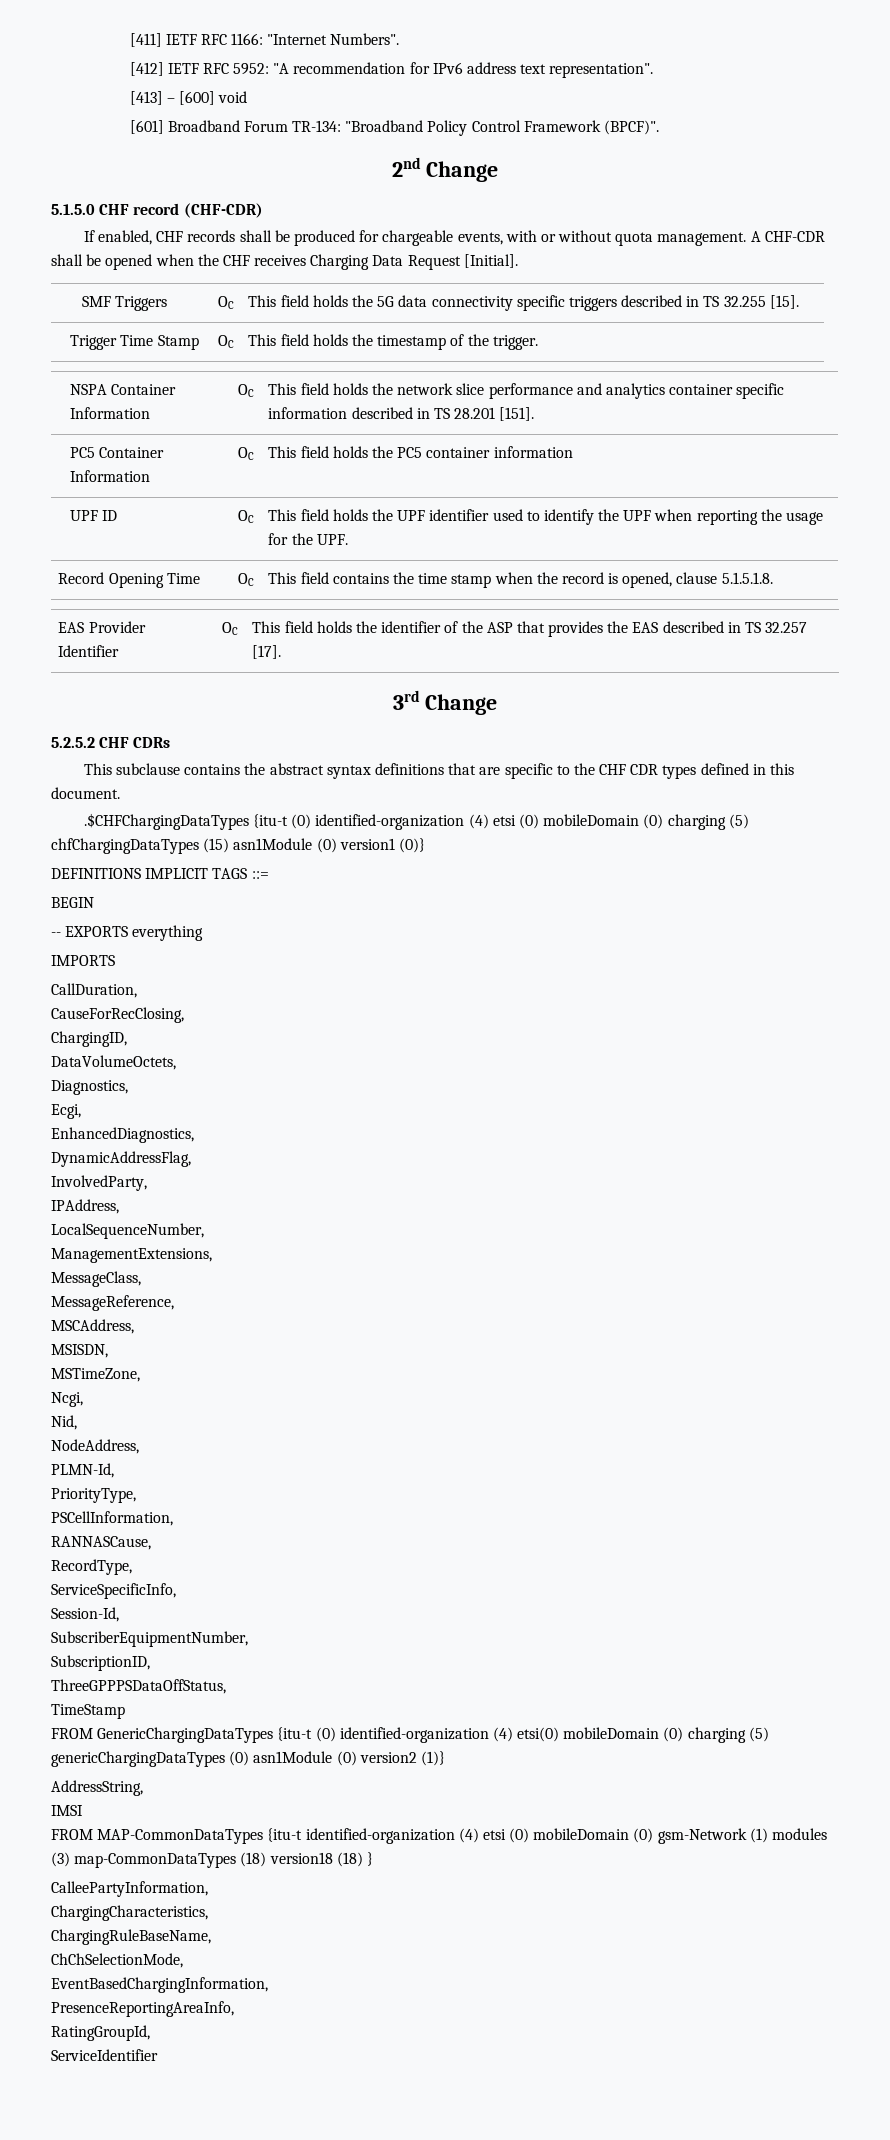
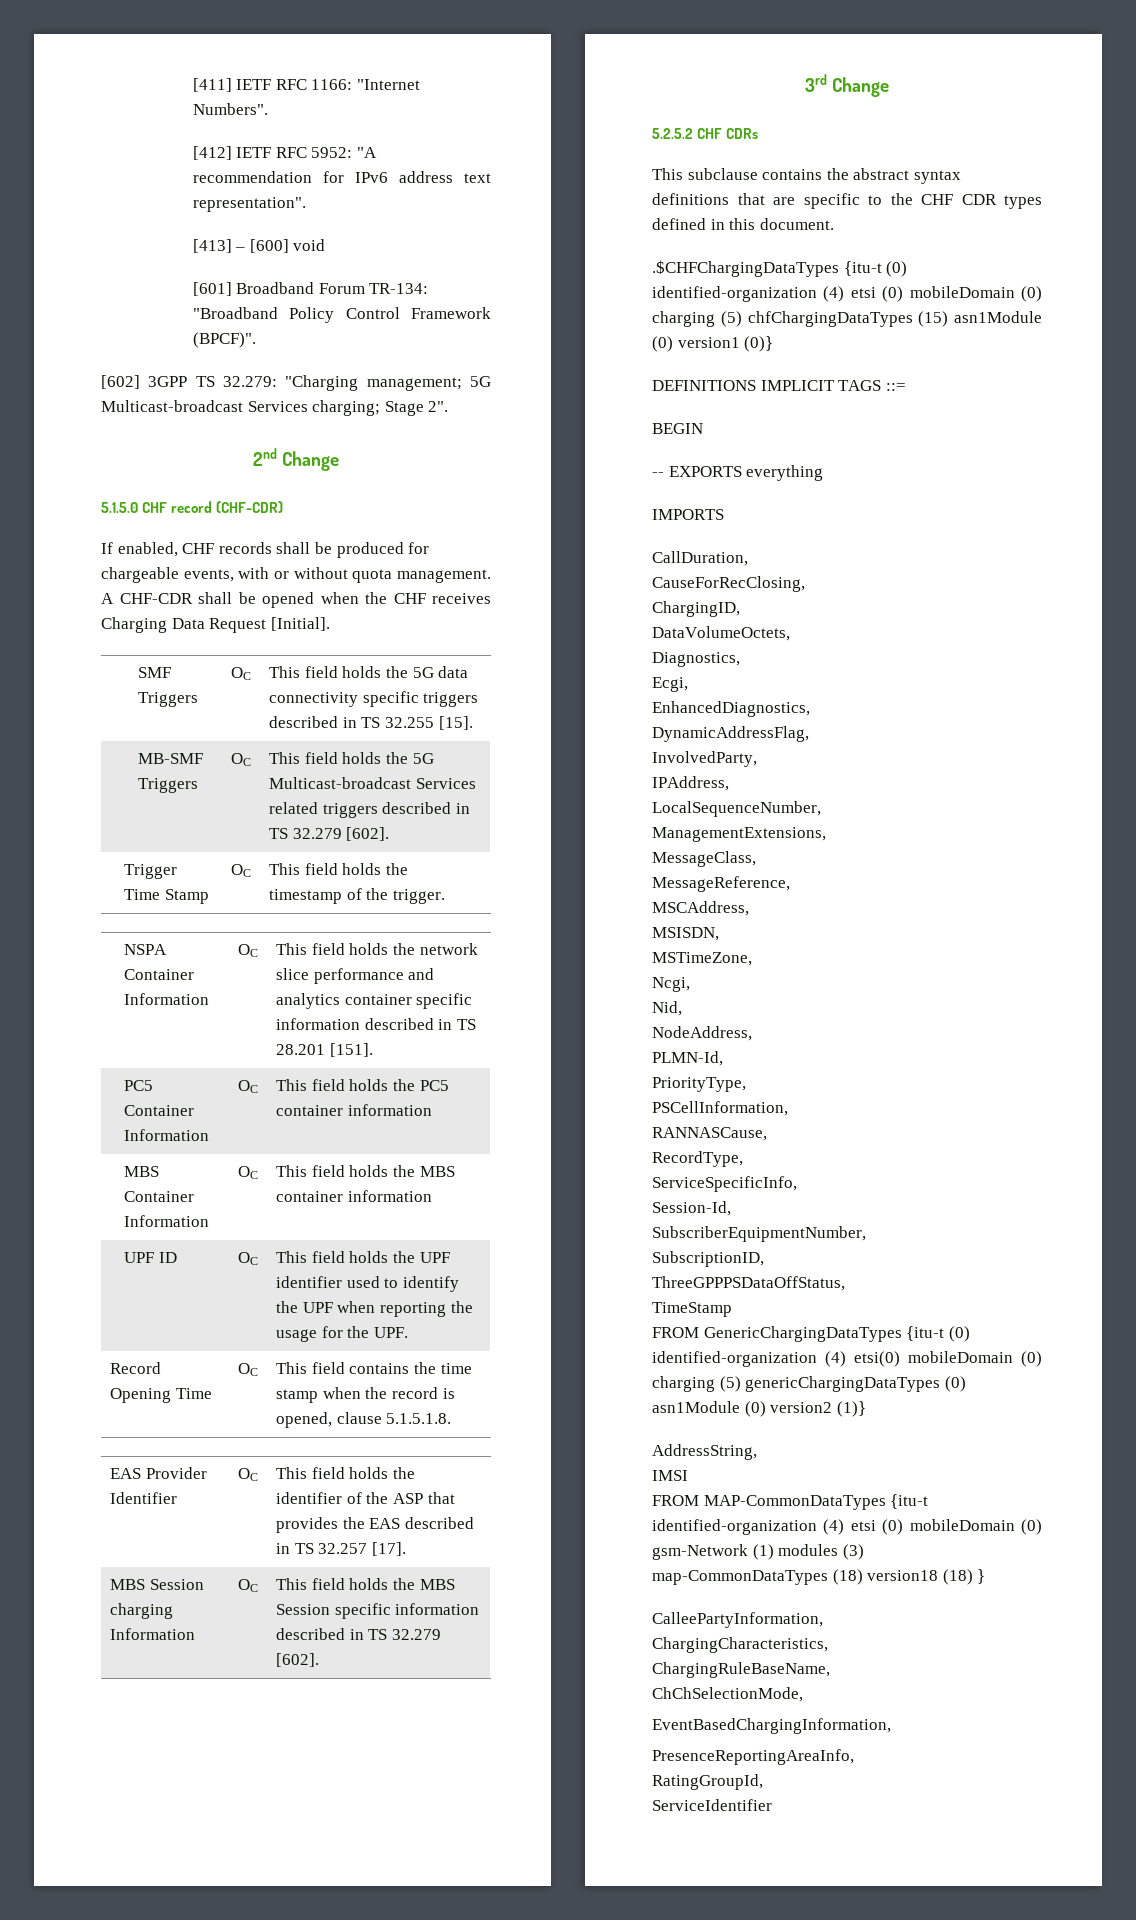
+ [602] 3GPP TS 32.279: "Charging management; 5G Multicast-broadcast Services charging; Stage 2".
+ MB-SMF Triggers | OC | This field holds the 5G Multicast-broadcast Services related triggers described in TS 32.279 [602].
+ MBS Container Information | OC | This field holds the MBS container information
+ MBS Session charging Information | OC | This field holds the MBS Session specific information described in TS 32.279 [602].

